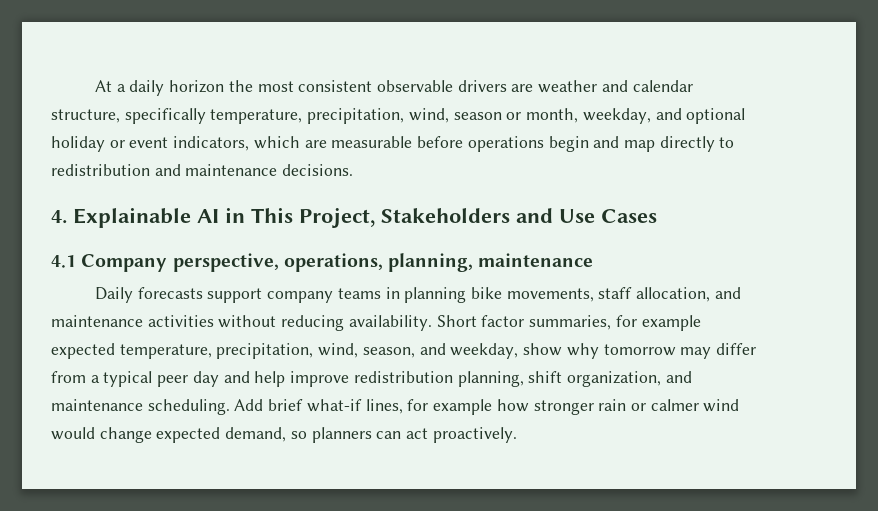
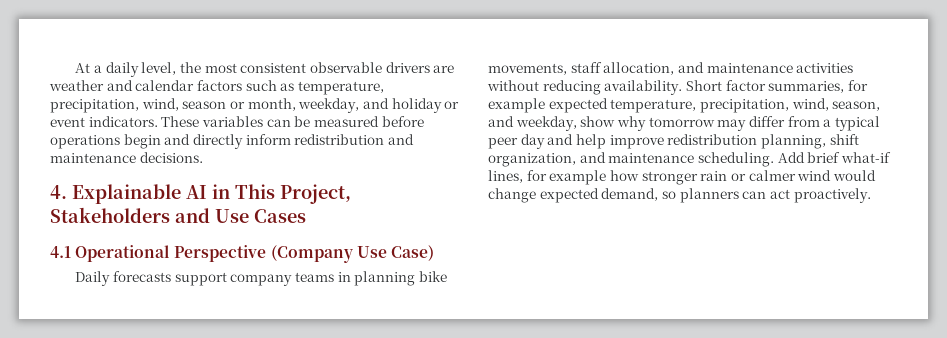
- At a daily horizon the most consistent observable drivers are weather and calendar structure, specifically temperature, precipitation, wind, season or month, weekday, and optional holiday or event indicators, which are measurable before operations begin and map directly to redistribution and maintenance decisions.
+ At a daily level, the most consistent observable drivers are weather and calendar factors such as temperature, precipitation, wind, season or month, weekday, and holiday or event indicators. These variables can be measured before operations begin and directly inform redistribution and maintenance decisions.
- 4.1 Company perspective, operations, planning, maintenance
+ 4.1 Operational Perspective (Company Use Case)

